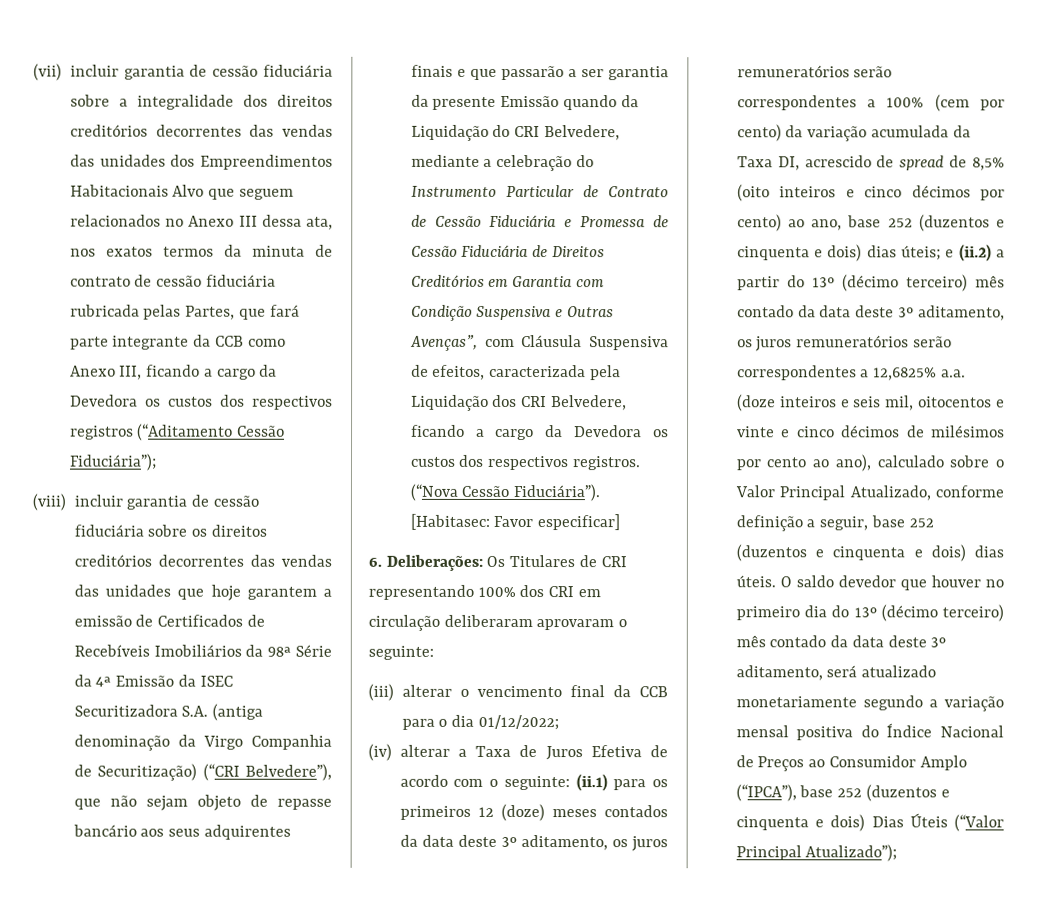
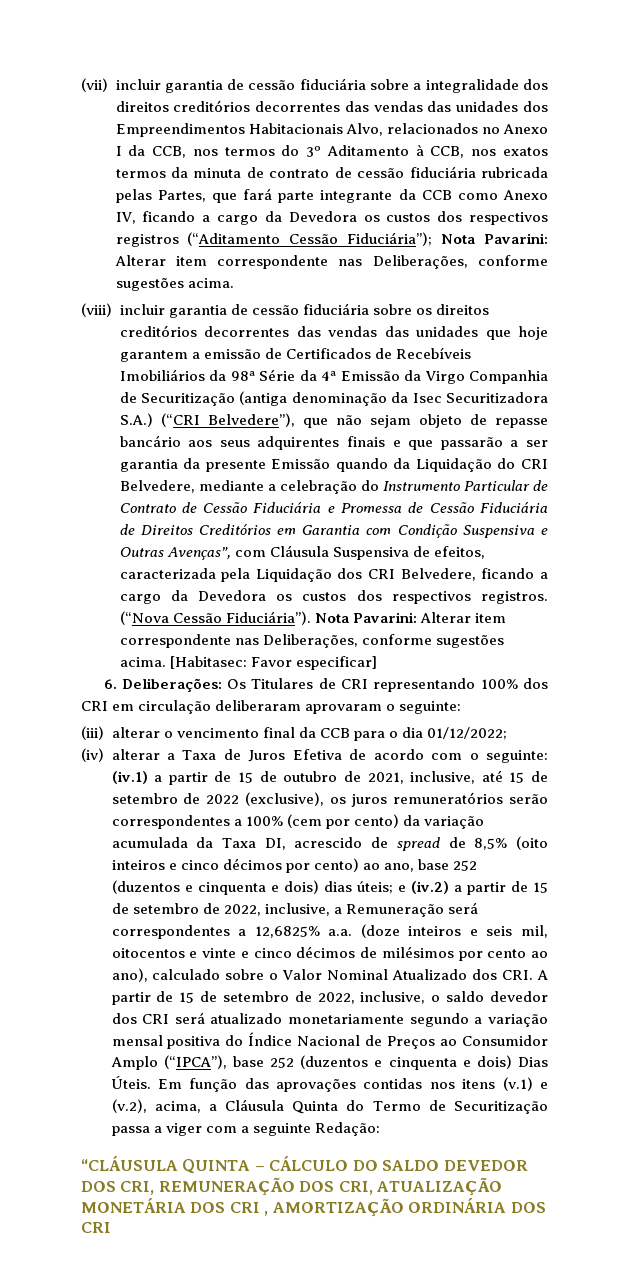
- (vii) incluir garantia de cessão fiduciária sobre a integralidade dos direitos creditórios decorrentes das vendas das unidades dos Empreendimentos Habitacionais Alvo que seguem relacionados no Anexo III dessa ata, nos exatos termos da minuta de contrato de cessão fiduciária rubricada pelas Partes, que fará parte integrante da CCB como Anexo III, ficando a cargo da Devedora os custos dos respectivos registros (“Aditamento Cessão Fiduciária”);
+ (vii) incluir garantia de cessão fiduciária sobre a integralidade dos direitos creditórios decorrentes das vendas das unidades dos Empreendimentos Habitacionais Alvo, relacionados no Anexo I da CCB, nos termos do 3º Aditamento à CCB, nos exatos termos da minuta de contrato de cessão fiduciária rubricada pelas Partes, que fará parte integrante da CCB como Anexo IV, ficando a cargo da Devedora os custos dos respectivos registros (“Aditamento Cessão Fiduciária”); Nota Pavarini: Alterar item correspondente nas Deliberações, conforme sugestões acima.
- (viii) incluir garantia de cessão fiduciária sobre os direitos creditórios decorrentes das vendas das unidades que hoje garantem a emissão de Certificados de Recebíveis Imobiliários da 98ª Série da 4ª Emissão da ISEC Securitizadora S.A. (antiga denominação da Virgo Companhia de Securitização) (“CRI Belvedere”), que não sejam objeto de repasse bancário aos seus adquirentes finais e que passarão a ser garantia da presente Emissão quando da Liquidação do CRI Belvedere, mediante a celebração do Instrumento Particular de Contrato de Cessão Fiduciária e Promessa de Cessão Fiduciária de Direitos Creditórios em Garantia com Condição Suspensiva e Outras Avenças”, com Cláusula Suspensiva de efeitos, caracterizada pela Liquidação dos CRI Belvedere, ficando a cargo da Devedora os custos dos respectivos registros.
+ (viii) incluir garantia de cessão fiduciária sobre os direitos creditórios decorrentes das vendas das unidades que hoje garantem a emissão de Certificados de Recebíveis Imobiliários da 98ª Série da 4ª Emissão da Virgo Companhia de Securitização (antiga denominação da Isec Securitizadora S.A.) (“CRI Belvedere”), que não sejam objeto de repasse bancário aos seus adquirentes finais e que passarão a ser garantia da presente Emissão quando da Liquidação do CRI Belvedere, mediante a celebração do Instrumento Particular de Contrato de Cessão Fiduciária e Promessa de Cessão Fiduciária de Direitos Creditórios em Garantia com Condição Suspensiva e Outras Avenças”, com Cláusula Suspensiva de efeitos, caracterizada pela Liquidação dos CRI Belvedere, ficando a cargo da Devedora os custos dos respectivos registros.
- (“Nova Cessão Fiduciária”).
+ (“Nova Cessão Fiduciária”). Nota Pavarini: Alterar item correspondente nas Deliberações, conforme sugestões acima.
- (ii.1) para os primeiros 12 (doze) meses contados da data deste 3º aditamento, os juros remuneratórios serão correspondentes a 100% (cem por cento) da variação acumulada da Taxa DI, acrescido de spread de 8,5% (oito inteiros e cinco décimos por cento) ao ano, base 252 (duzentos e cinquenta e dois) dias úteis;
+ (iv.1) a partir de 15 de outubro de 2021, inclusive, até 15 de setembro de 2022 (exclusive), os juros remuneratórios serão correspondentes a 100% (cem por cento) da variação acumulada da Taxa DI, acrescido de spread de 8,5% (oito inteiros e cinco décimos por cento) ao ano, base 252 (duzentos e cinquenta e dois) dias úteis;
- e (ii.2) a partir do 13º (décimo terceiro) mês contado da data deste 3º aditamento, os juros remuneratórios serão correspondentes a 12,6825% a.a. (doze inteiros e seis mil, oitocentos e vinte e cinco décimos de milésimos por cento ao ano), calculado sobre o Valor Principal Atualizado, conforme definição a seguir, base 252 (duzentos e cinquenta e dois) dias úteis. O saldo devedor que houver no primeiro dia do 13º (décimo terceiro) mês contado da data deste 3º aditamento, será atualizado monetariamente segundo a variação mensal positiva do Índice Nacional de Preços ao Consumidor Amplo (“IPCA”), base 252 (duzentos e cinquenta e dois) Dias Úteis (“Valor Principal Atualizado”);
+ e (iv.2) a partir de 15 de setembro de 2022, inclusive, a Remuneração será correspondentes a 12,6825% a.a. (doze inteiros e seis mil, oitocentos e vinte e cinco décimos de milésimos por cento ao ano), calculado sobre o Valor Nominal Atualizado dos CRI. A partir de 15 de setembro de 2022, inclusive, o saldo devedor dos CRI será atualizado monetariamente segundo a variação mensal positiva do Índice Nacional de Preços ao Consumidor Amplo (“IPCA”), base 252 (duzentos e cinquenta e dois) Dias Úteis. Em função das aprovações contidas nos itens (v.1) e (v.2), acima, a Cláusula Quinta do Termo de Securitização passa a viger com a seguinte Redação:
+ “CLÁUSULA QUINTA – CÁLCULO DO SALDO DEVEDOR DOS CRI, REMUNERAÇÃO DOS CRI, ATUALIZAÇÃO MONETÁRIA DOS CRI , AMORTIZAÇÃO ORDINÁRIA DOS CRI

